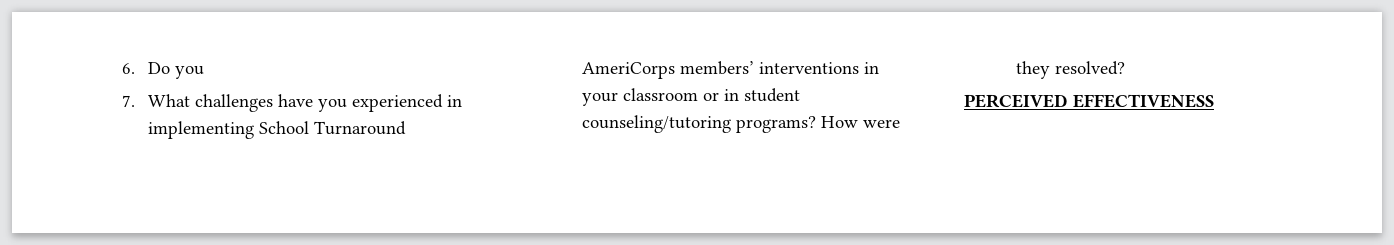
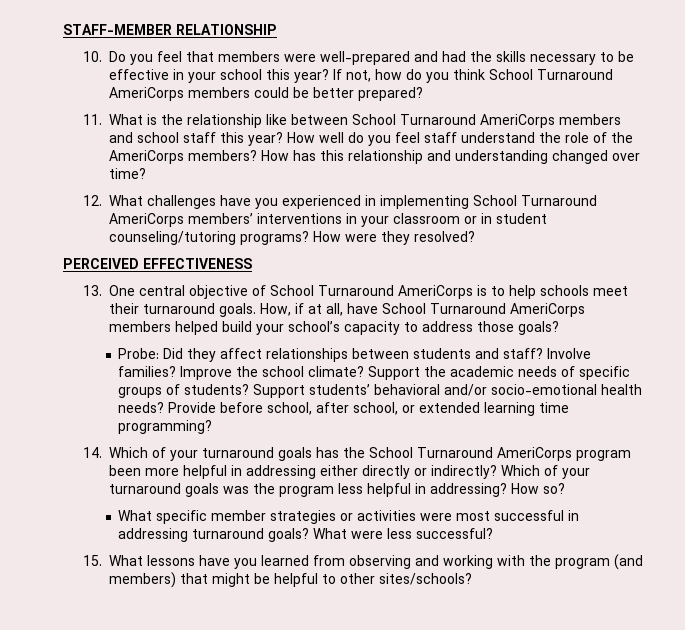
- 6. Do you
- 7. What challenges have you experienced in implementing School Turnaround AmeriCorps members’ interventions in your classroom or in student counseling/tutoring programs?
+ STAFF-MEMBER RELATIONSHIP
+ 10. Do you feel that members were well-prepared and had the skills necessary to be effective in your school this year? If not, how do you think School Turnaround AmeriCorps members could be better prepared?
+ 11. What is the relationship like between School Turnaround AmeriCorps members and school staff this year? How well do you feel staff understand the role of the AmeriCorps members? How has this relationship and understanding changed over time?
+ 12. What challenges have you experienced in implementing School Turnaround AmeriCorps members’ interventions in your classroom or in student counseling/tutoring programs?
+ 13. One central objective of School Turnaround AmeriCorps is to help schools meet their turnaround goals. How, if at all, have School Turnaround AmeriCorps members helped build your school’s capacity to address those goals?
+ Probe: Did they affect relationships between students and staff? Involve families? Improve the school climate? Support the academic needs of specific groups of students? Support students’ behavioral and/or socio-emotional health needs? Provide before school, after school, or extended learning time programming?
+ 14. Which of your turnaround goals has the School Turnaround AmeriCorps program been more helpful in addressing either directly or indirectly? Which of your turnaround goals was the program less helpful in addressing? How so?
+ What specific member strategies or activities were most successful in addressing turnaround goals? What were less successful?
+ 15. What lessons have you learned from observing and working with the program (and members) that might be helpful to other sites/schools?

